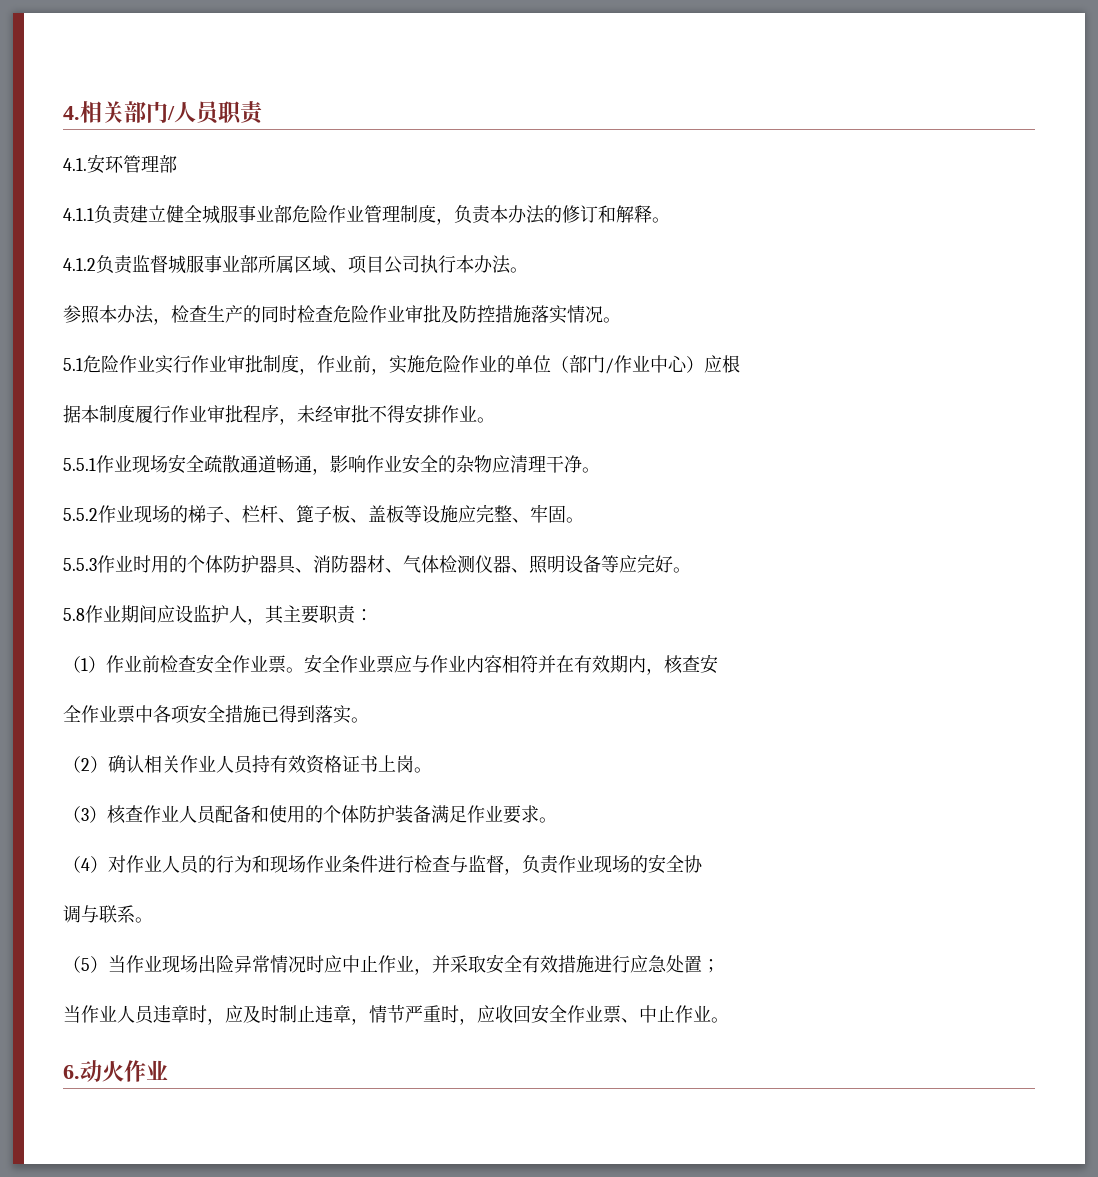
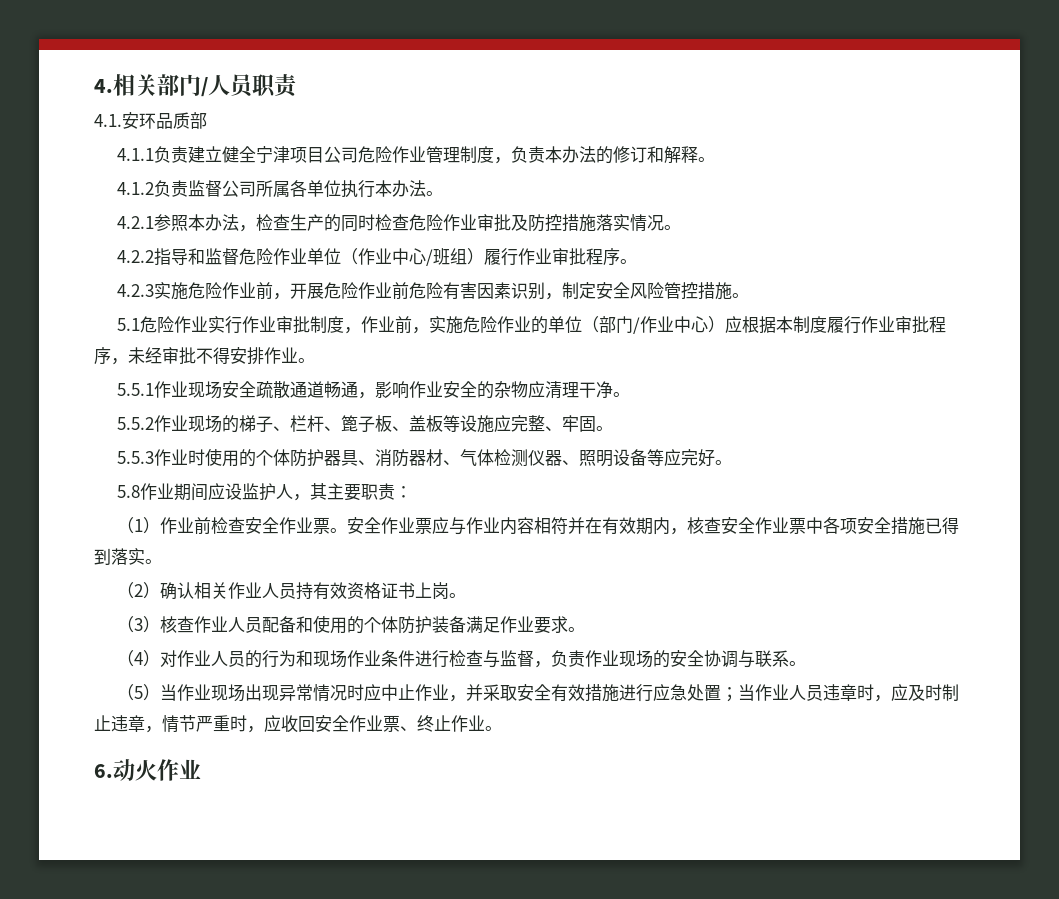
- 4.1.安环管理部
+ 4.1.安环品质部
- 4.1.1负责建立健全城服事业部危险作业管理制度，负责本办法的修订和解释。
+ 4.1.1负责建立健全宁津项目公司危险作业管理制度，负责本办法的修订和解释。
- 4.1.2负责监督城服事业部所属区域、项目公司执行本办法。
+ 4.1.2负责监督公司所属各单位执行本办法。
- 参照本办法，检查生产的同时检查危险作业审批及防控措施落实情况。
+ 4.2.1参照本办法，检查生产的同时检查危险作业审批及防控措施落实情况。
+ 4.2.2指导和监督危险作业单位（作业中心/班组）履行作业审批程序。
+ 4.2.3实施危险作业前，开展危险作业前危险有害因素识别，制定安全风险管控措施。
- 5.1危险作业实行作业审批制度，作业前，实施危险作业的单位（部门/作业中心）应根
- 据本制度履行作业审批程序，未经审批不得安排作业。
+ 5.1危险作业实行作业审批制度，作业前，实施危险作业的单位（部门/作业中心）应根据本制度履行作业审批程序，未经审批不得安排作业。
- 5.5.3作业时用的个体防护器具、消防器材、气体检测仪器、照明设备等应完好。
+ 5.5.3作业时使用的个体防护器具、消防器材、气体检测仪器、照明设备等应完好。
- 安全作业票应与作业内容相符并在有效期内，核查安
- 全作业票中各项安全措施已得到落实。
+ 安全作业票应与作业内容相符并在有效期内，核查安全作业票中各项安全措施已得到落实。
- （4）对作业人员的行为和现场作业条件进行检查与监督，负责作业现场的安全协
- 调与联系。
+ （4）对作业人员的行为和现场作业条件进行检查与监督，负责作业现场的安全协调与联系。
- （5）当作业现场出险异常情况时应中止作业，并采取安全有效措施进行应急处置；
- 当作业人员违章时，应及时制止违章，情节严重时，应收回安全作业票、中止作业。
+ （5）当作业现场出现异常情况时应中止作业，并采取安全有效措施进行应急处置；当作业人员违章时，应及时制止违章，情节严重时，应收回安全作业票、终止作业。

